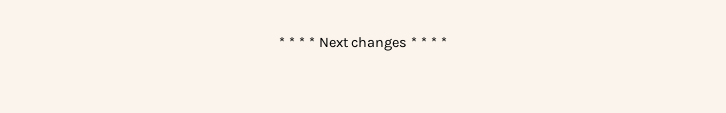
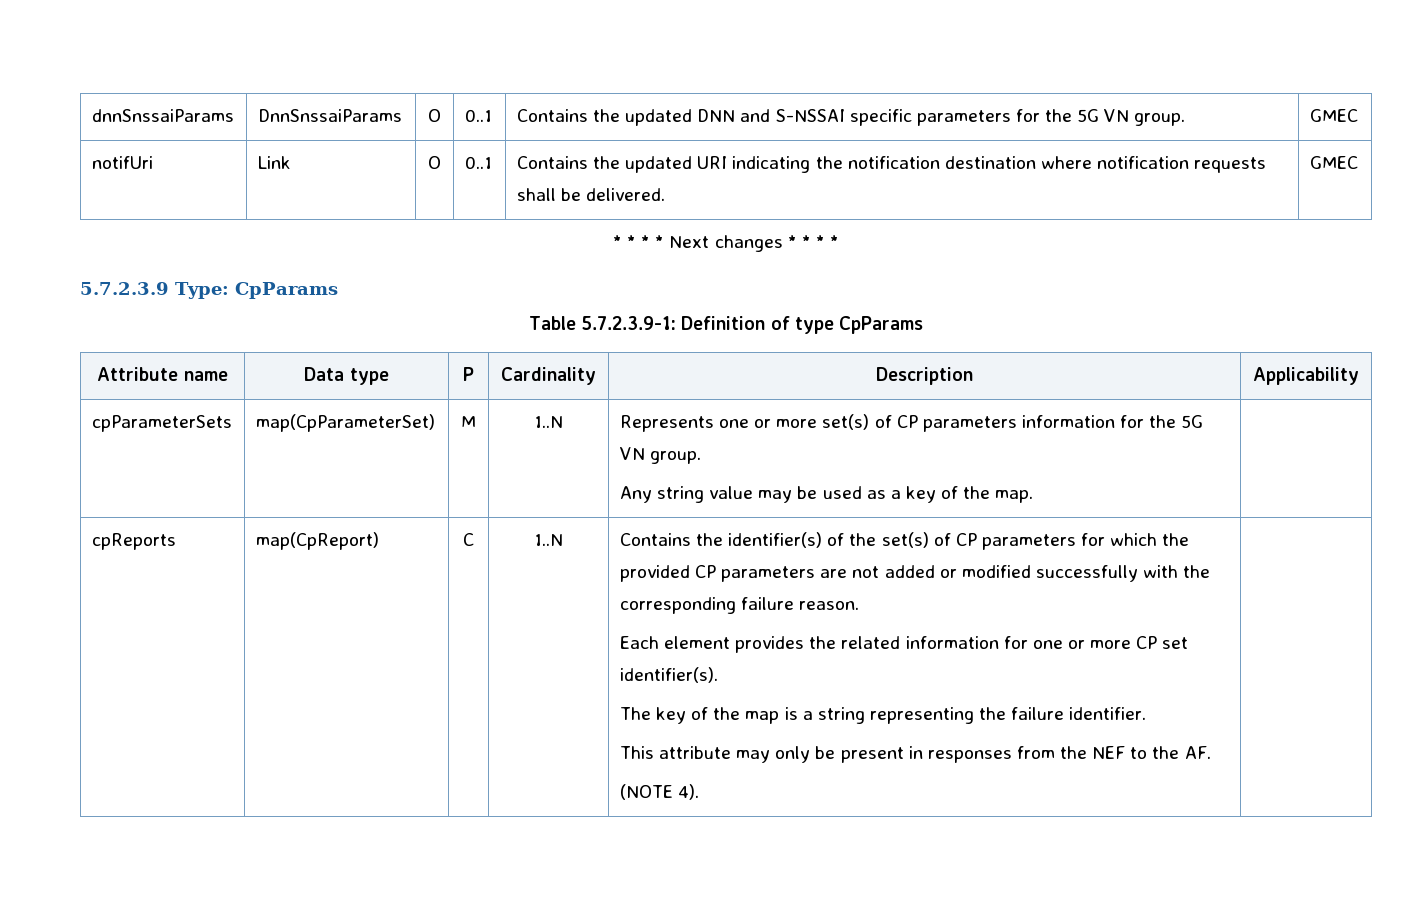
+ dnnSnssaiParams | DnnSnssaiParams | O | 0..1 | Contains the updated DNN and S-NSSAI specific parameters for the 5G VN group. | GMEC
+ notifUri | Link | O | 0..1 | Contains the updated URI indicating the notification destination where notification requests shall be delivered. | GMEC
+ 5.7.2.3.9 Type: CpParams
+ Table 5.7.2.3.9-1: Definition of type CpParams
+ Attribute name | Data type | P | Cardinality | Description | Applicability
+ cpParameterSets | map(CpParameterSet) | M | 1..N | Represents one or more set(s) of CP parameters information for the 5G VN group.
+ Any string value may be used as a key of the map. |
+ cpReports | map(CpReport) | C | 1..N | Contains the identifier(s) of the set(s) of CP parameters for which the provided CP parameters are not added or modified successfully with the corresponding failure reason.
+ Each element provides the related information for one or more CP set identifier(s).
+ The key of the map is a string representing the failure identifier.
+ This attribute may only be present in responses from the NEF to the AF.
+ (NOTE 4).

